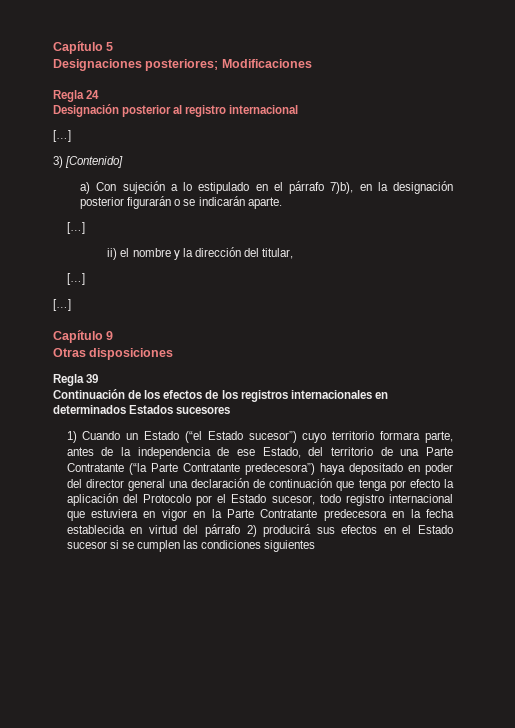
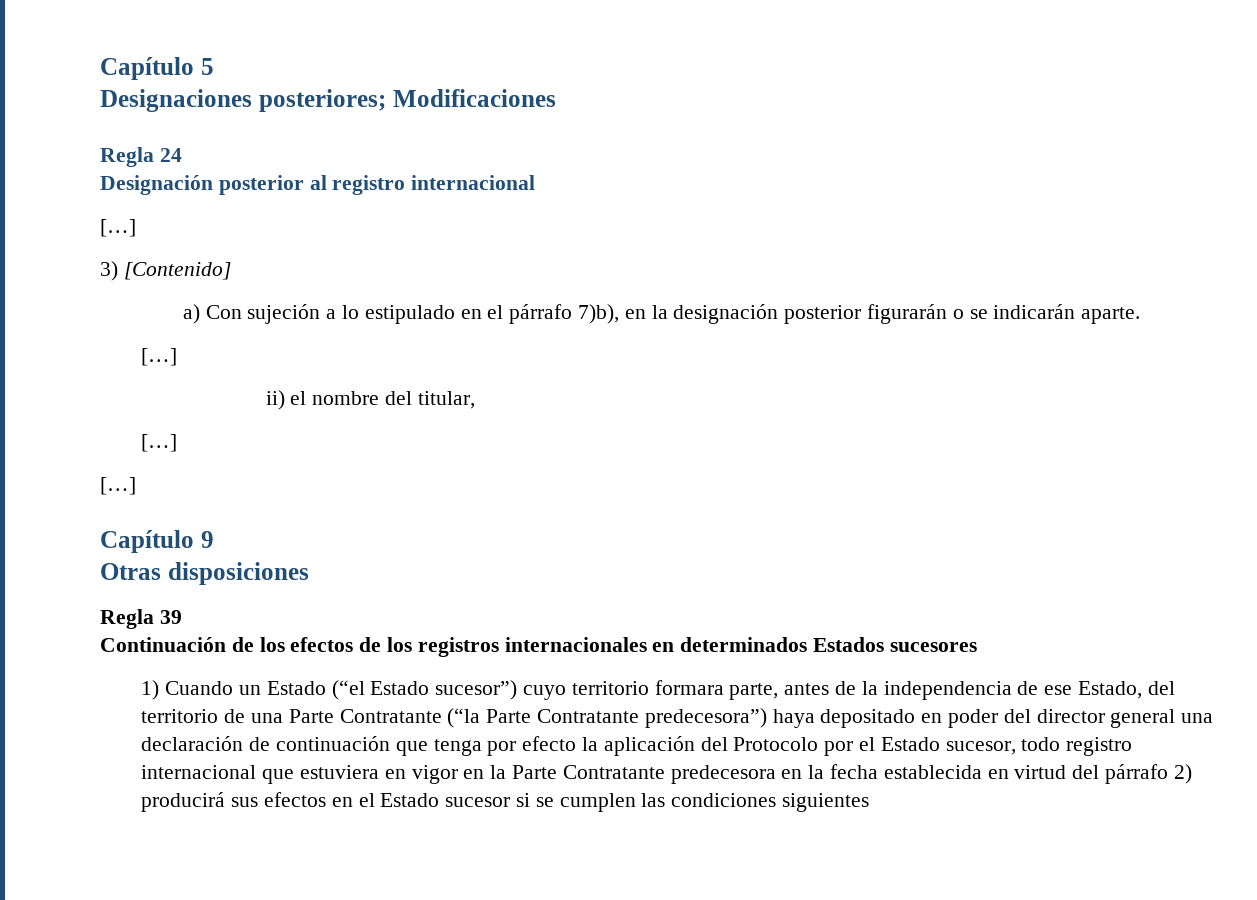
- ii) el nombre y la dirección del titular,
+ ii) el nombre del titular,

